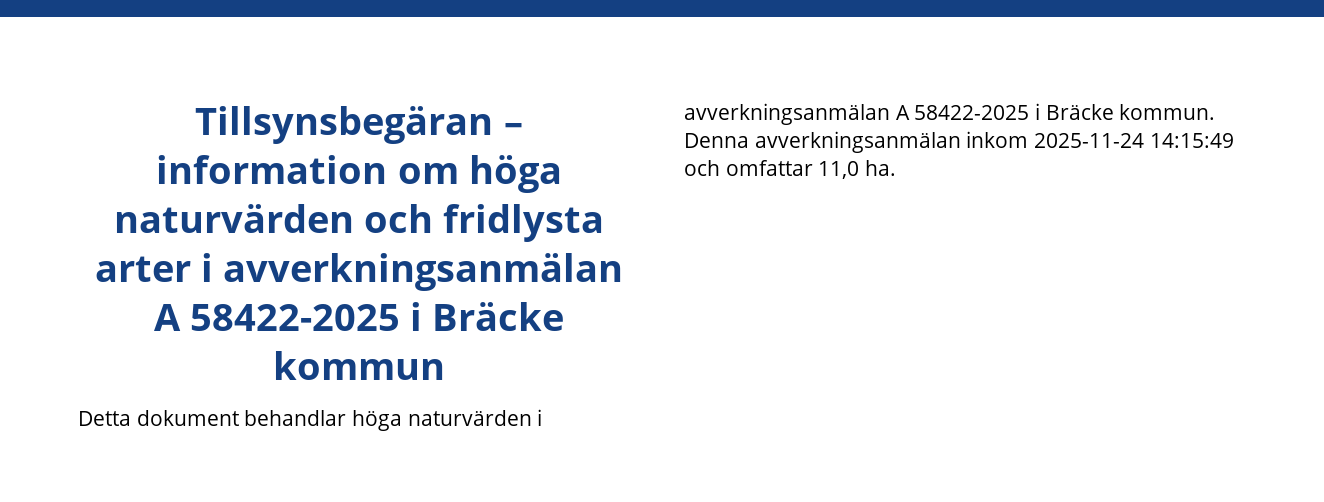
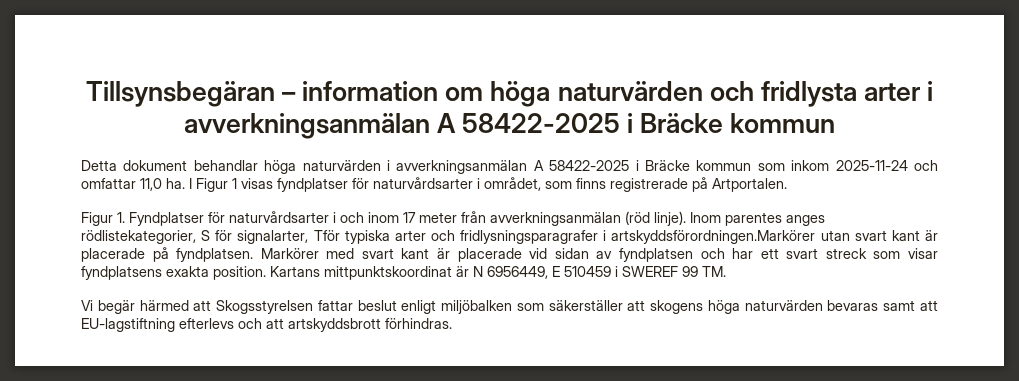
- Detta dokument behandlar höga naturvärden i avverkningsanmälan A 58422-2025 i Bräcke kommun. Denna avverkningsanmälan inkom 2025-11-24 14:15:49 och omfattar 11,0 ha.
+ Detta dokument behandlar höga naturvärden i avverkningsanmälan A 58422-2025 i Bräcke kommun som inkom 2025-11-24 och omfattar 11,0 ha.
+ I Figur 1 visas fyndplatser för naturvårdsarter i området, som finns registrerade på Artportalen.
+ Figur 1. Fyndplatser för naturvårdsarter i och inom 17 meter från avverkningsanmälan (röd linje). Inom parentes anges rödlistekategorier, S för signalarter, Tför typiska arter och fridlysningsparagrafer i artskyddsförordningen.Markörer utan svart kant är placerade på fyndplatsen. Markörer med svart kant är placerade vid sidan av fyndplatsen och har ett svart streck som visar fyndplatsens exakta position. Kartans mittpunktskoordinat är N 6956449, E 510459 i SWEREF 99 TM.
+ Vi begär härmed att Skogsstyrelsen fattar beslut enligt miljöbalken som säkerställer att skogens höga naturvärden bevaras samt att EU-lagstiftning efterlevs och att artskyddsbrott förhindras.

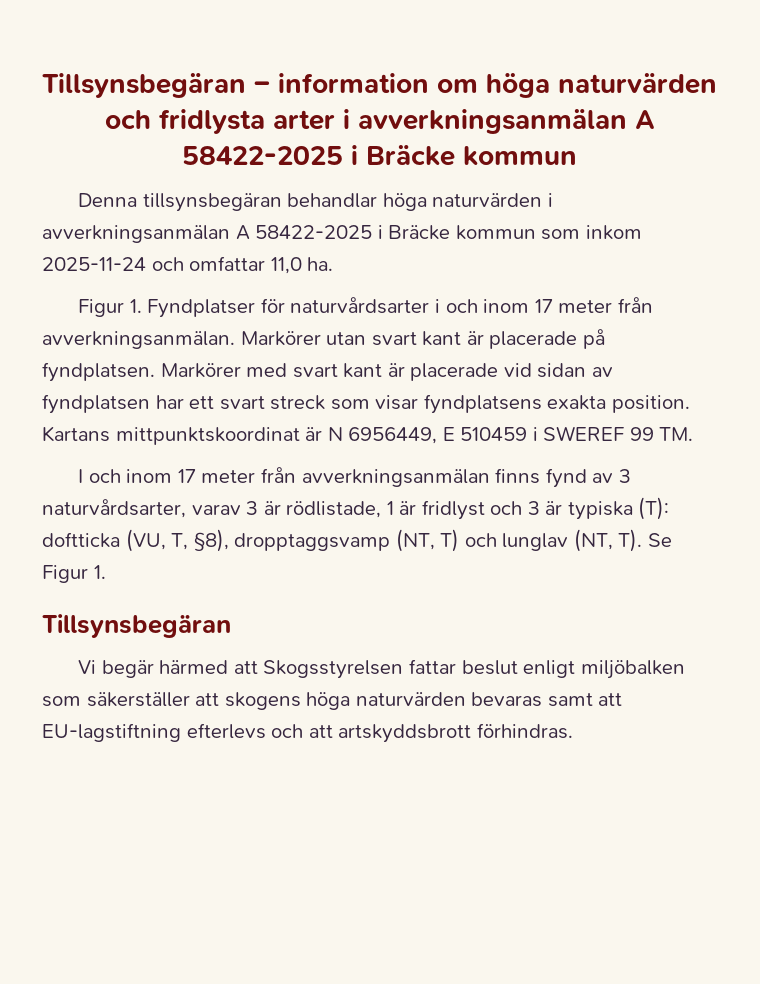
- Detta dokument behandlar höga naturvärden i avverkningsanmälan A 58422-2025 i Bräcke kommun som inkom 2025-11-24 och omfattar 11,0 ha. I Figur 1 visas fyndplatser för naturvårdsarter i området, som finns registrerade på Artportalen.
+ Denna tillsynsbegäran behandlar höga naturvärden i avverkningsanmälan A 58422-2025 i Bräcke kommun som inkom 2025-11-24 och omfattar 11,0 ha.
- Figur 1. Fyndplatser för naturvårdsarter i och inom 17 meter från avverkningsanmälan (röd linje). Inom parentes anges rödlistekategorier, S för signalarter, Tför typiska arter och fridlysningsparagrafer i artskyddsförordningen.Markörer utan svart kant är placerade på fyndplatsen.
+ Figur 1. Fyndplatser för naturvårdsarter i och inom 17 meter från avverkningsanmälan. Markörer utan svart kant är placerade på fyndplatsen.
- Markörer med svart kant är placerade vid sidan av fyndplatsen och har ett svart streck som visar fyndplatsens exakta position.
+ Markörer med svart kant är placerade vid sidan av fyndplatsen har ett svart streck som visar fyndplatsens exakta position.
+ I och inom 17 meter från avverkningsanmälan finns fynd av 3 naturvårdsarter, varav 3 är rödlistade, 1 är fridlyst och 3 är typiska (T): doftticka (VU, T, §8), dropptaggsvamp (NT, T) och lunglav (NT, T). Se Figur 1.
+ Tillsynsbegäran

